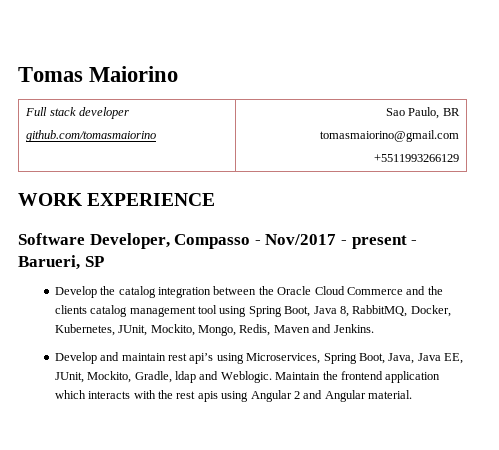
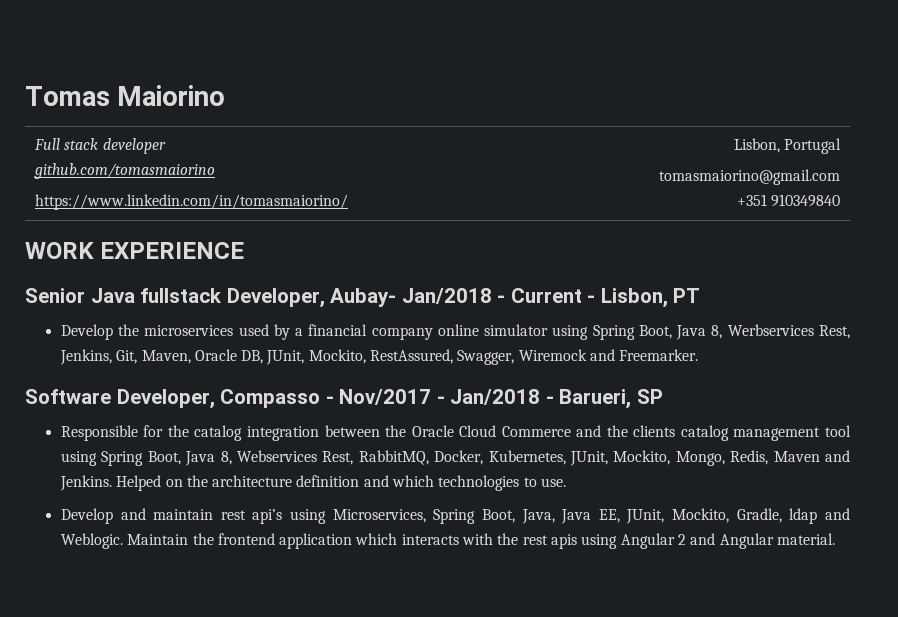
  Full stack developer
- github.com/tomasmaiorino | Sao Paulo, BR
+ github.com/tomasmaiorino
+ https://www.linkedin.com/in/tomasmaiorino/ | Lisbon, Portugal
  tomasmaiorino@gmail.com
- +5511993266129
+ +351 910349840
+ Senior Java fullstack Developer, Aubay- Jan/2018 - Current - Lisbon, PT
+ Develop the microservices used by a financial company online simulator using Spring Boot, Java 8, Werbservices Rest, Jenkins, Git, Maven, Oracle DB, JUnit, Mockito, RestAssured, Swagger, Wiremock and Freemarker.
- Software Developer, Compasso - Nov/2017 - present - Barueri, SP
+ Software Developer, Compasso - Nov/2017 - Jan/2018 - Barueri, SP
- Develop the catalog integration between the Oracle Cloud Commerce and the clients catalog management tool using Spring Boot, Java 8, RabbitMQ, Docker, Kubernetes, JUnit, Mockito, Mongo, Redis, Maven and Jenkins.
+ Responsible for the catalog integration between the Oracle Cloud Commerce and the clients catalog management tool using Spring Boot, Java 8, Webservices Rest, RabbitMQ, Docker, Kubernetes, JUnit, Mockito, Mongo, Redis, Maven and Jenkins. Helped on the architecture definition and which technologies to use.

